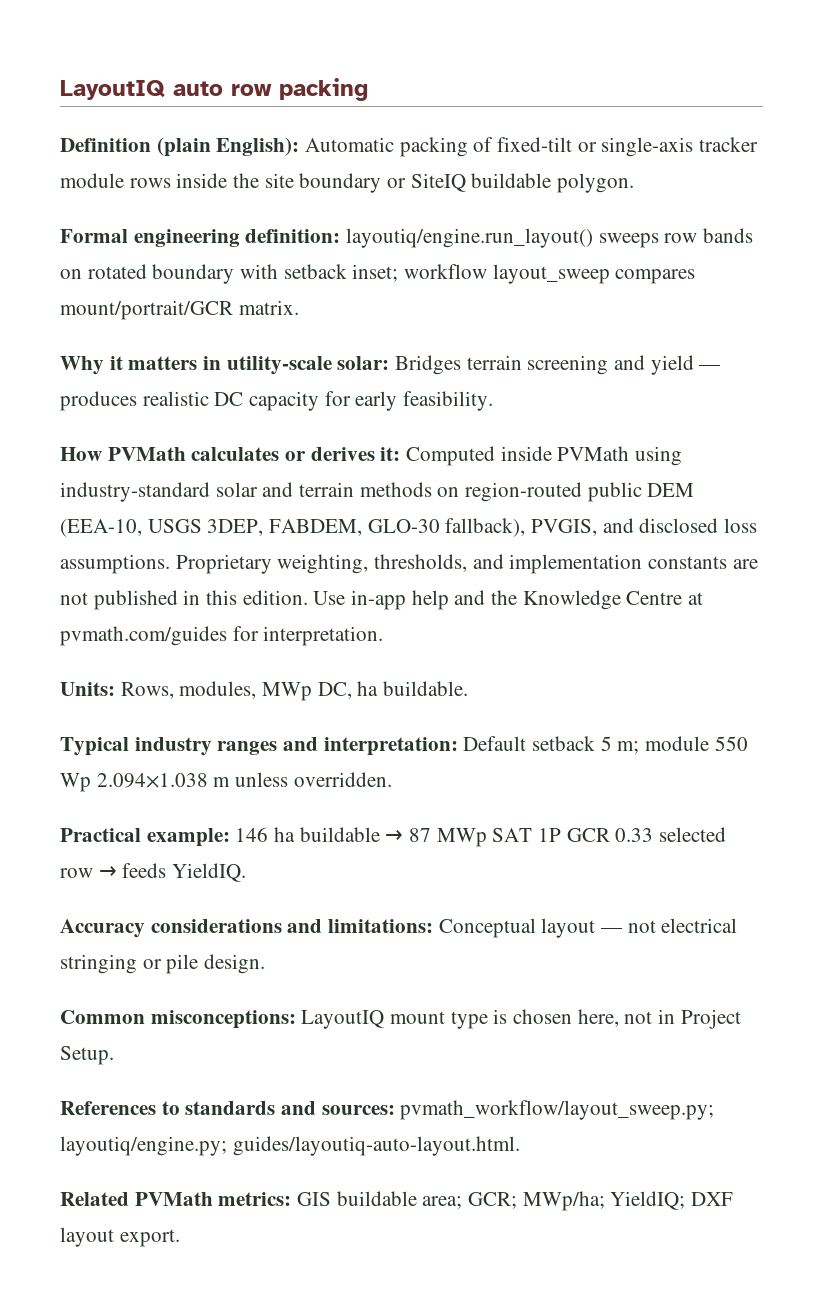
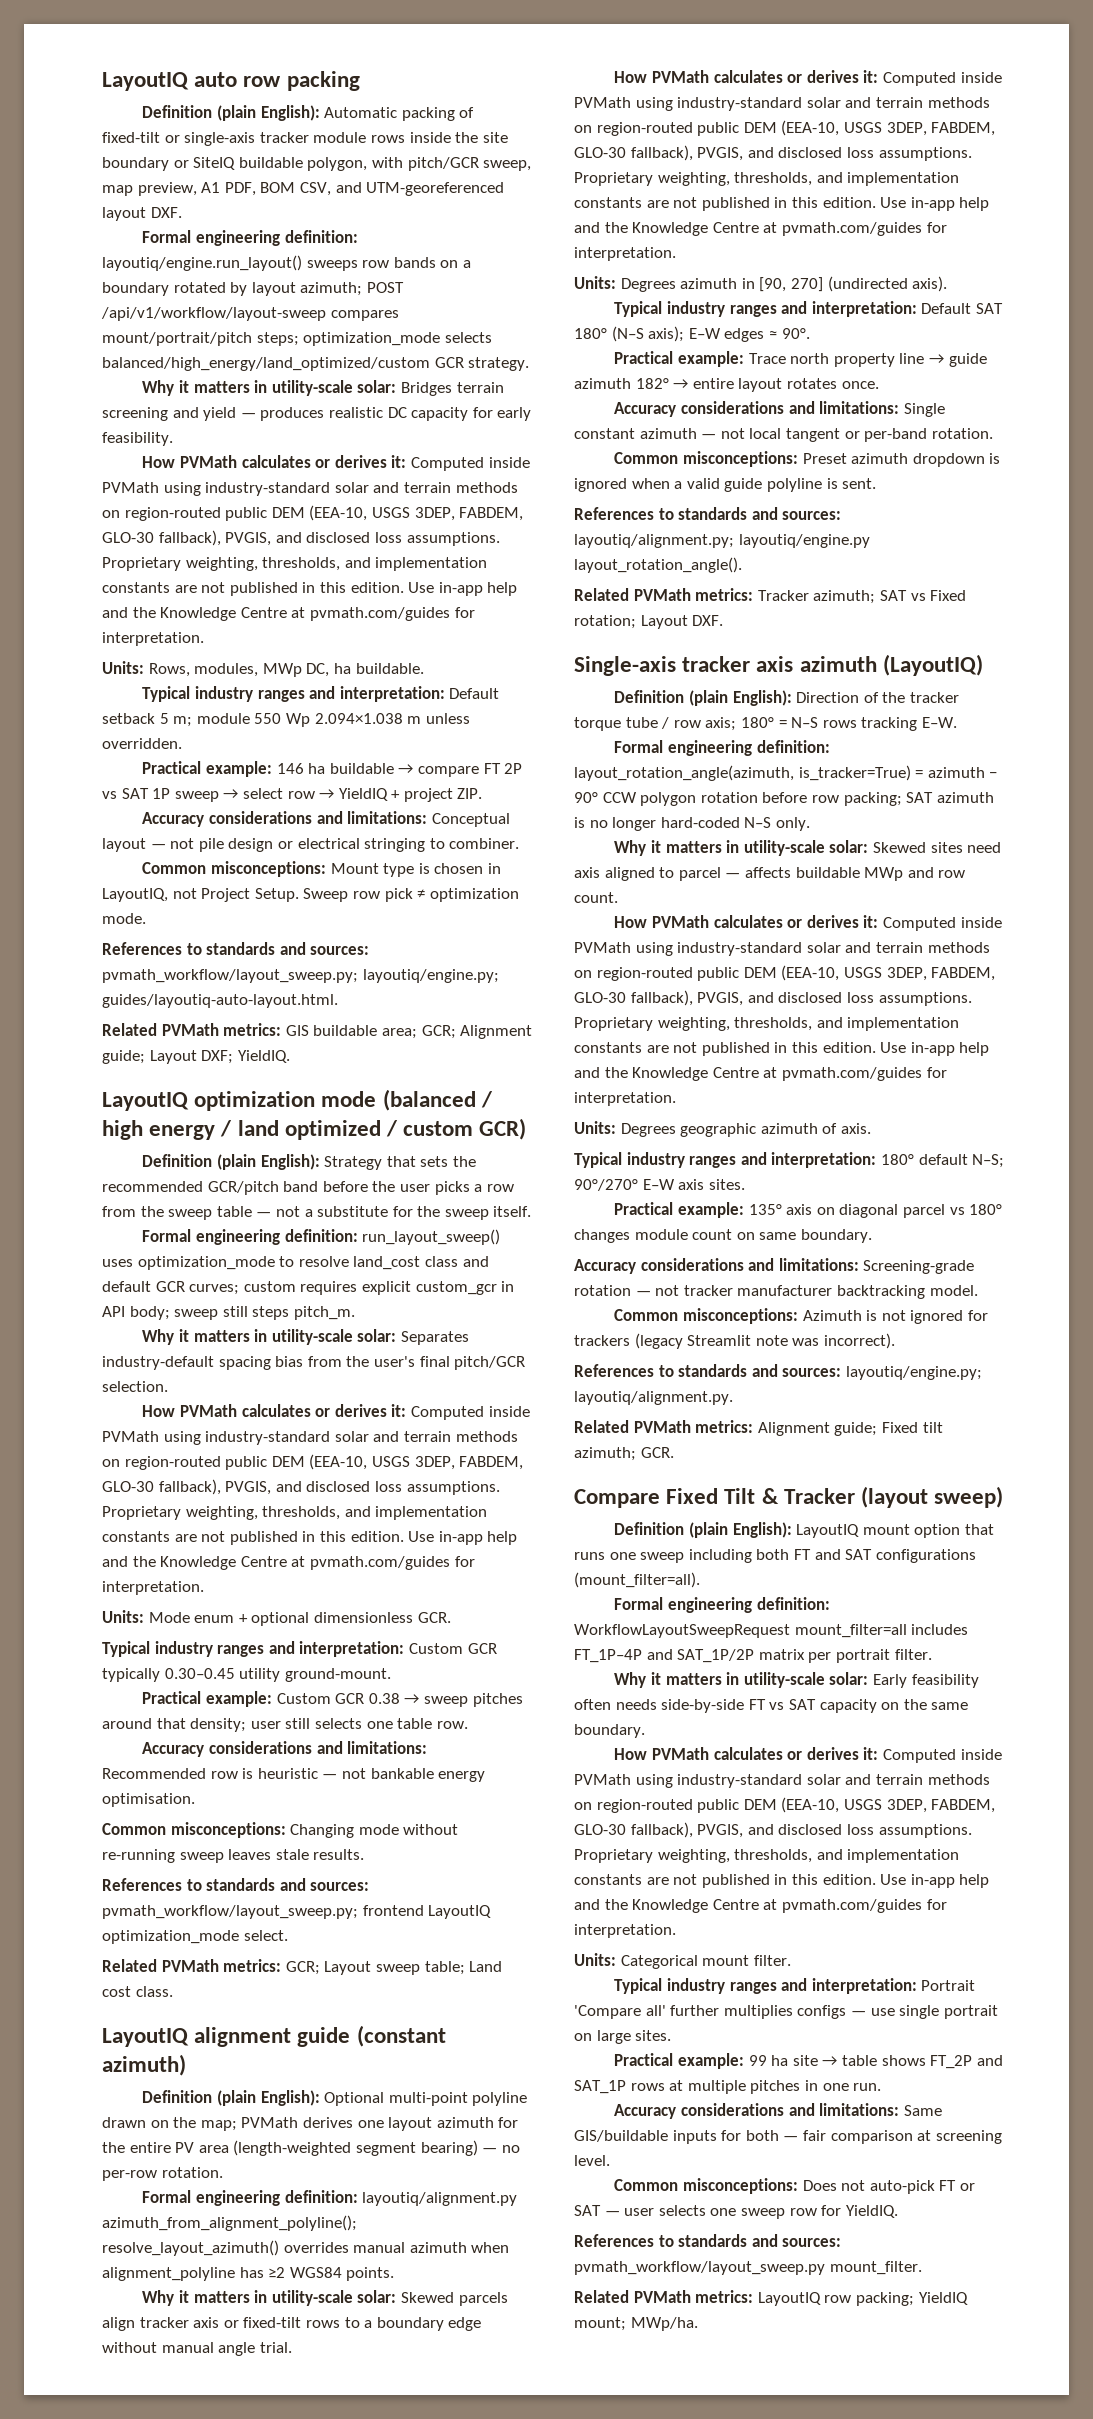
- Definition (plain English): Automatic packing of fixed-tilt or single-axis tracker module rows inside the site boundary or SiteIQ buildable polygon.
+ Definition (plain English): Automatic packing of fixed-tilt or single-axis tracker module rows inside the site boundary or SiteIQ buildable polygon, with pitch/GCR sweep, map preview, A1 PDF, BOM CSV, and UTM-georeferenced layout DXF.
- Formal engineering definition: layoutiq/engine.run_layout() sweeps row bands on rotated boundary with setback inset; workflow layout_sweep compares mount/portrait/GCR matrix.
+ Formal engineering definition: layoutiq/engine.run_layout() sweeps row bands on a boundary rotated by layout azimuth; POST /api/v1/workflow/layout-sweep compares mount/portrait/pitch steps; optimization_mode selects balanced/high_energy/land_optimized/custom GCR strategy.
- Practical example: 146 ha buildable → 87 MWp SAT 1P GCR 0.33 selected row → feeds YieldIQ.
+ Practical example: 146 ha buildable → compare FT 2P vs SAT 1P sweep → select row → YieldIQ + project ZIP.
- Accuracy considerations and limitations: Conceptual layout — not electrical stringing or pile design.
- Common misconceptions: LayoutIQ mount type is chosen here, not in Project Setup.
+ Accuracy considerations and limitations: Conceptual layout — not pile design or electrical stringing to combiner.
+ Common misconceptions: Mount type is chosen in LayoutIQ, not Project Setup. Sweep row pick ≠ optimization mode.
- Related PVMath metrics: GIS buildable area; GCR; MWp/ha; YieldIQ; DXF layout export.
+ Related PVMath metrics: GIS buildable area; GCR; Alignment guide; Layout DXF; YieldIQ.
+ LayoutIQ optimization mode (balanced / high energy / land optimized / custom GCR)
+ Definition (plain English): Strategy that sets the recommended GCR/pitch band before the user picks a row from the sweep table — not a substitute for the sweep itself.
+ Formal engineering definition: run_layout_sweep() uses optimization_mode to resolve land_cost class and default GCR curves; custom requires explicit custom_gcr in API body; sweep still steps pitch_m.
+ Why it matters in utility-scale solar: Separates industry-default spacing bias from the user's final pitch/GCR selection.
+ How PVMath calculates or derives it: Computed inside PVMath using industry-standard solar and terrain methods on region-routed public DEM (EEA-10, USGS 3DEP, FABDEM, GLO-30 fallback), PVGIS, and disclosed loss assumptions. Proprietary weighting, thresholds, and implementation constants are not published in this edition. Use in-app help and the Knowledge Centre at pvmath.com/guides for interpretation.
+ Units: Mode enum + optional dimensionless GCR.
+ Typical industry ranges and interpretation: Custom GCR typically 0.30–0.45 utility ground-mount.
+ Practical example: Custom GCR 0.38 → sweep pitches around that density; user still selects one table row.
+ Accuracy considerations and limitations: Recommended row is heuristic — not bankable energy optimisation.
+ Common misconceptions: Changing mode without re-running sweep leaves stale results.
+ References to standards and sources: pvmath_workflow/layout_sweep.py; frontend LayoutIQ optimization_mode select.
+ Related PVMath metrics: GCR; Layout sweep table; Land cost class.
+ LayoutIQ alignment guide (constant azimuth)
+ Definition (plain English): Optional multi-point polyline drawn on the map; PVMath derives one layout azimuth for the entire PV area (length-weighted segment bearing) — no per-row rotation.
+ Formal engineering definition: layoutiq/alignment.py azimuth_from_alignment_polyline(); resolve_layout_azimuth() overrides manual azimuth when alignment_polyline has ≥2 WGS84 points.
+ Why it matters in utility-scale solar: Skewed parcels align tracker axis or fixed-tilt rows to a boundary edge without manual angle trial.
+ How PVMath calculates or derives it: Computed inside PVMath using industry-standard solar and terrain methods on region-routed public DEM (EEA-10, USGS 3DEP, FABDEM, GLO-30 fallback), PVGIS, and disclosed loss assumptions. Proprietary weighting, thresholds, and implementation constants are not published in this edition. Use in-app help and the Knowledge Centre at pvmath.com/guides for interpretation.
+ Units: Degrees azimuth in [90, 270] (undirected axis).
+ Typical industry ranges and interpretation: Default SAT 180° (N–S axis); E–W edges ≈ 90°.
+ Practical example: Trace north property line → guide azimuth 182° → entire layout rotates once.
+ Accuracy considerations and limitations: Single constant azimuth — not local tangent or per-band rotation.
+ Common misconceptions: Preset azimuth dropdown is ignored when a valid guide polyline is sent.
+ References to standards and sources: layoutiq/alignment.py; layoutiq/engine.py layout_rotation_angle().
+ Related PVMath metrics: Tracker azimuth; SAT vs Fixed rotation; Layout DXF.
+ Single-axis tracker axis azimuth (LayoutIQ)
+ Definition (plain English): Direction of the tracker torque tube / row axis; 180° = N–S rows tracking E–W.
+ Formal engineering definition: layout_rotation_angle(azimuth, is_tracker=True) = azimuth − 90° CCW polygon rotation before row packing; SAT azimuth is no longer hard-coded N–S only.
+ Why it matters in utility-scale solar: Skewed sites need axis aligned to parcel — affects buildable MWp and row count.
+ How PVMath calculates or derives it: Computed inside PVMath using industry-standard solar and terrain methods on region-routed public DEM (EEA-10, USGS 3DEP, FABDEM, GLO-30 fallback), PVGIS, and disclosed loss assumptions. Proprietary weighting, thresholds, and implementation constants are not published in this edition. Use in-app help and the Knowledge Centre at pvmath.com/guides for interpretation.
+ Units: Degrees geographic azimuth of axis.
+ Typical industry ranges and interpretation: 180° default N–S; 90°/270° E–W axis sites.
+ Practical example: 135° axis on diagonal parcel vs 180° changes module count on same boundary.
+ Accuracy considerations and limitations: Screening-grade rotation — not tracker manufacturer backtracking model.
+ Common misconceptions: Azimuth is not ignored for trackers (legacy Streamlit note was incorrect).
+ References to standards and sources: layoutiq/engine.py; layoutiq/alignment.py.
+ Related PVMath metrics: Alignment guide; Fixed tilt azimuth; GCR.
+ Compare Fixed Tilt & Tracker (layout sweep)
+ Definition (plain English): LayoutIQ mount option that runs one sweep including both FT and SAT configurations (mount_filter=all).
+ Formal engineering definition: WorkflowLayoutSweepRequest mount_filter=all includes FT_1P–4P and SAT_1P/2P matrix per portrait filter.
+ Why it matters in utility-scale solar: Early feasibility often needs side-by-side FT vs SAT capacity on the same boundary.
+ How PVMath calculates or derives it: Computed inside PVMath using industry-standard solar and terrain methods on region-routed public DEM (EEA-10, USGS 3DEP, FABDEM, GLO-30 fallback), PVGIS, and disclosed loss assumptions. Proprietary weighting, thresholds, and implementation constants are not published in this edition. Use in-app help and the Knowledge Centre at pvmath.com/guides for interpretation.
+ Units: Categorical mount filter.
+ Typical industry ranges and interpretation: Portrait 'Compare all' further multiplies configs — use single portrait on large sites.
+ Practical example: 99 ha site → table shows FT_2P and SAT_1P rows at multiple pitches in one run.
+ Accuracy considerations and limitations: Same GIS/buildable inputs for both — fair comparison at screening level.
+ Common misconceptions: Does not auto-pick FT or SAT — user selects one sweep row for YieldIQ.
+ References to standards and sources: pvmath_workflow/layout_sweep.py mount_filter.
+ Related PVMath metrics: LayoutIQ row packing; YieldIQ mount; MWp/ha.

